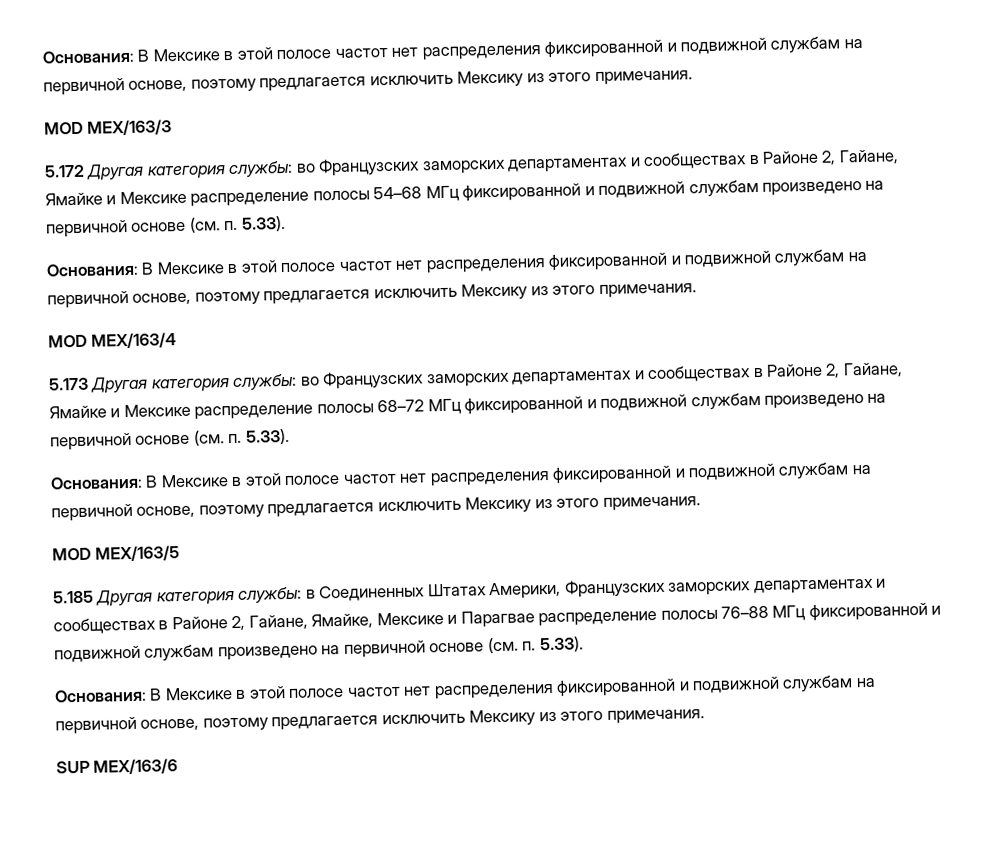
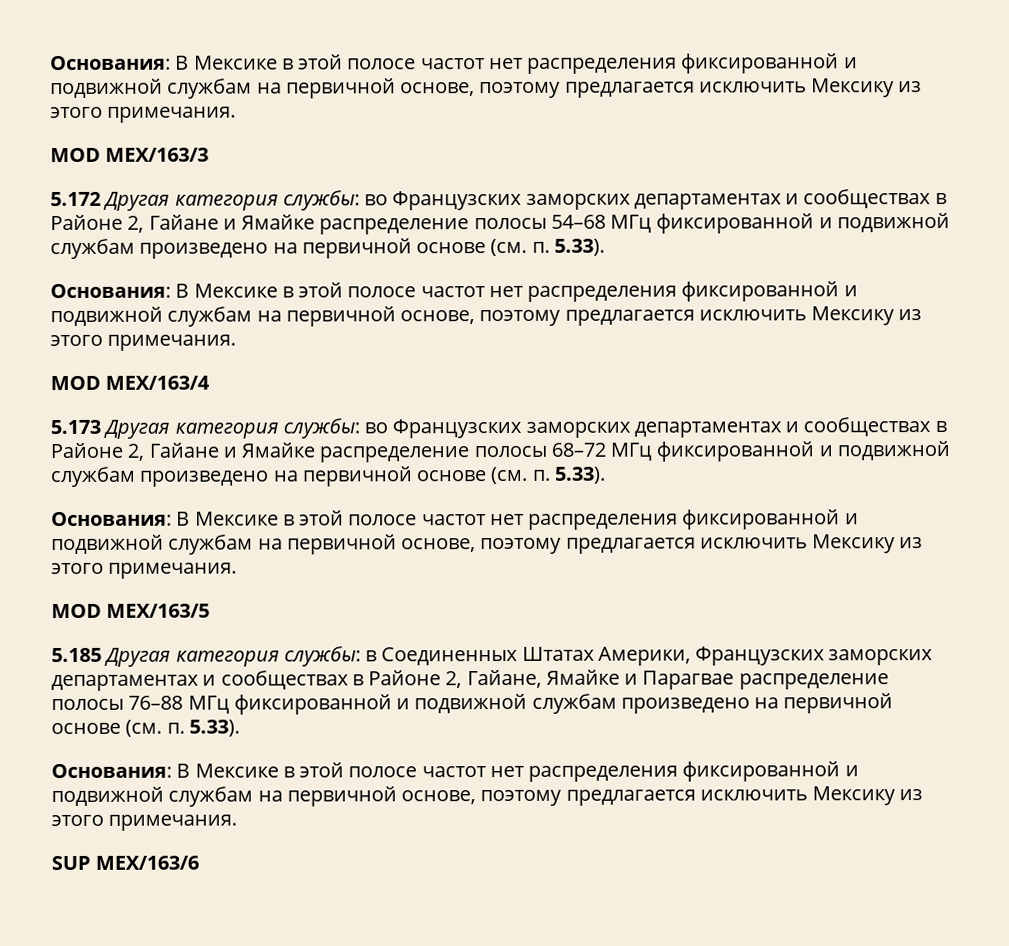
- 5.172 Другая категория службы: во Французских заморских департаментах и сообществах в Районе 2, Гайане, Ямайке и Мексике распределение полосы 54–68 МГц фиксированной и подвижной службам произведено на первичной основе (см. п. 5.33).
+ 5.172 Другая категория службы: во Французских заморских департаментах и сообществах в Районе 2, Гайане и Ямайке распределение полосы 54–68 МГц фиксированной и подвижной службам произведено на первичной основе (см. п. 5.33).
- 5.173 Другая категория службы: во Французских заморских департаментах и сообществах в Районе 2, Гайане, Ямайке и Мексике распределение полосы 68–72 МГц фиксированной и подвижной службам произведено на первичной основе (см. п. 5.33).
+ 5.173 Другая категория службы: во Французских заморских департаментах и сообществах в Районе 2, Гайане и Ямайке распределение полосы 68–72 МГц фиксированной и подвижной службам произведено на первичной основе (см. п. 5.33).
- 5.185 Другая категория службы: в Соединенных Штатах Америки, Французских заморских департаментах и сообществах в Районе 2, Гайане, Ямайке, Мексике и Парагвае распределение полосы 76–88 МГц фиксированной и подвижной службам произведено на первичной основе (см. п. 5.33).
+ 5.185 Другая категория службы: в Соединенных Штатах Америки, Французских заморских департаментах и сообществах в Районе 2, Гайане, Ямайке и Парагвае распределение полосы 76–88 МГц фиксированной и подвижной службам произведено на первичной основе (см. п. 5.33).

